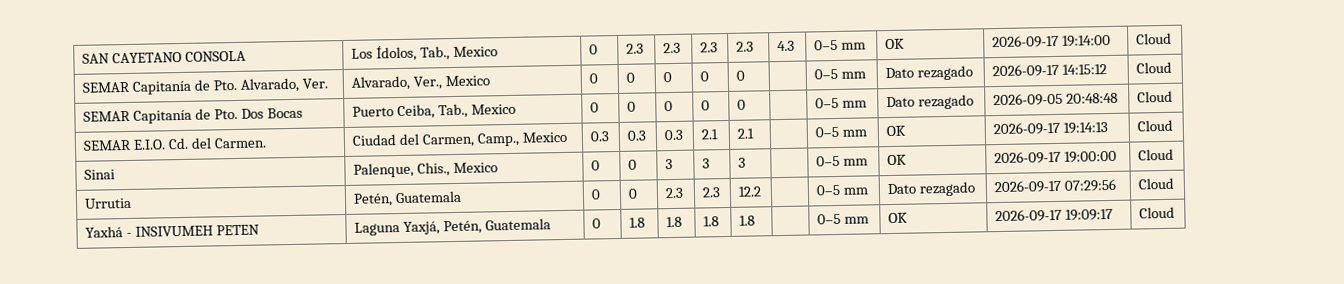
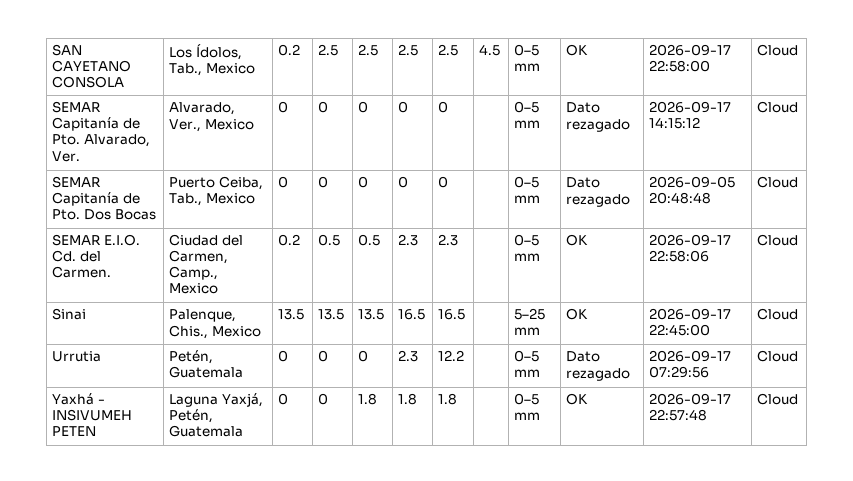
- SAN CAYETANO CONSOLA | Los Ídolos, Tab., Mexico | 0 | 2.3 | 2.3 | 2.3 | 2.3 | 4.3 | 0–5 mm | OK | 2026-09-17 19:14:00 | Cloud
+ SAN CAYETANO CONSOLA | Los Ídolos, Tab., Mexico | 0.2 | 2.5 | 2.5 | 2.5 | 2.5 | 4.5 | 0–5 mm | OK | 2026-09-17 22:58:00 | Cloud
- SEMAR E.I.O. Cd. del Carmen. | Ciudad del Carmen, Camp., Mexico | 0.3 | 0.3 | 0.3 | 2.1 | 2.1 | | 0–5 mm | OK | 2026-09-17 19:14:13 | Cloud
+ SEMAR E.I.O. Cd. del Carmen. | Ciudad del Carmen, Camp., Mexico | 0.2 | 0.5 | 0.5 | 2.3 | 2.3 | | 0–5 mm | OK | 2026-09-17 22:58:06 | Cloud
- Sinai | Palenque, Chis., Mexico | 0 | 0 | 3 | 3 | 3 | | 0–5 mm | OK | 2026-09-17 19:00:00 | Cloud
+ Sinai | Palenque, Chis., Mexico | 13.5 | 13.5 | 13.5 | 16.5 | 16.5 | | 5–25 mm | OK | 2026-09-17 22:45:00 | Cloud
- Urrutia | Petén, Guatemala | 0 | 0 | 2.3 | 2.3 | 12.2 | | 0–5 mm | Dato rezagado | 2026-09-17 07:29:56 | Cloud
+ Urrutia | Petén, Guatemala | 0 | 0 | 0 | 2.3 | 12.2 | | 0–5 mm | Dato rezagado | 2026-09-17 07:29:56 | Cloud
- Yaxhá - INSIVUMEH PETEN | Laguna Yaxjá, Petén, Guatemala | 0 | 1.8 | 1.8 | 1.8 | 1.8 | | 0–5 mm | OK | 2026-09-17 19:09:17 | Cloud
+ Yaxhá - INSIVUMEH PETEN | Laguna Yaxjá, Petén, Guatemala | 0 | 0 | 1.8 | 1.8 | 1.8 | | 0–5 mm | OK | 2026-09-17 22:57:48 | Cloud

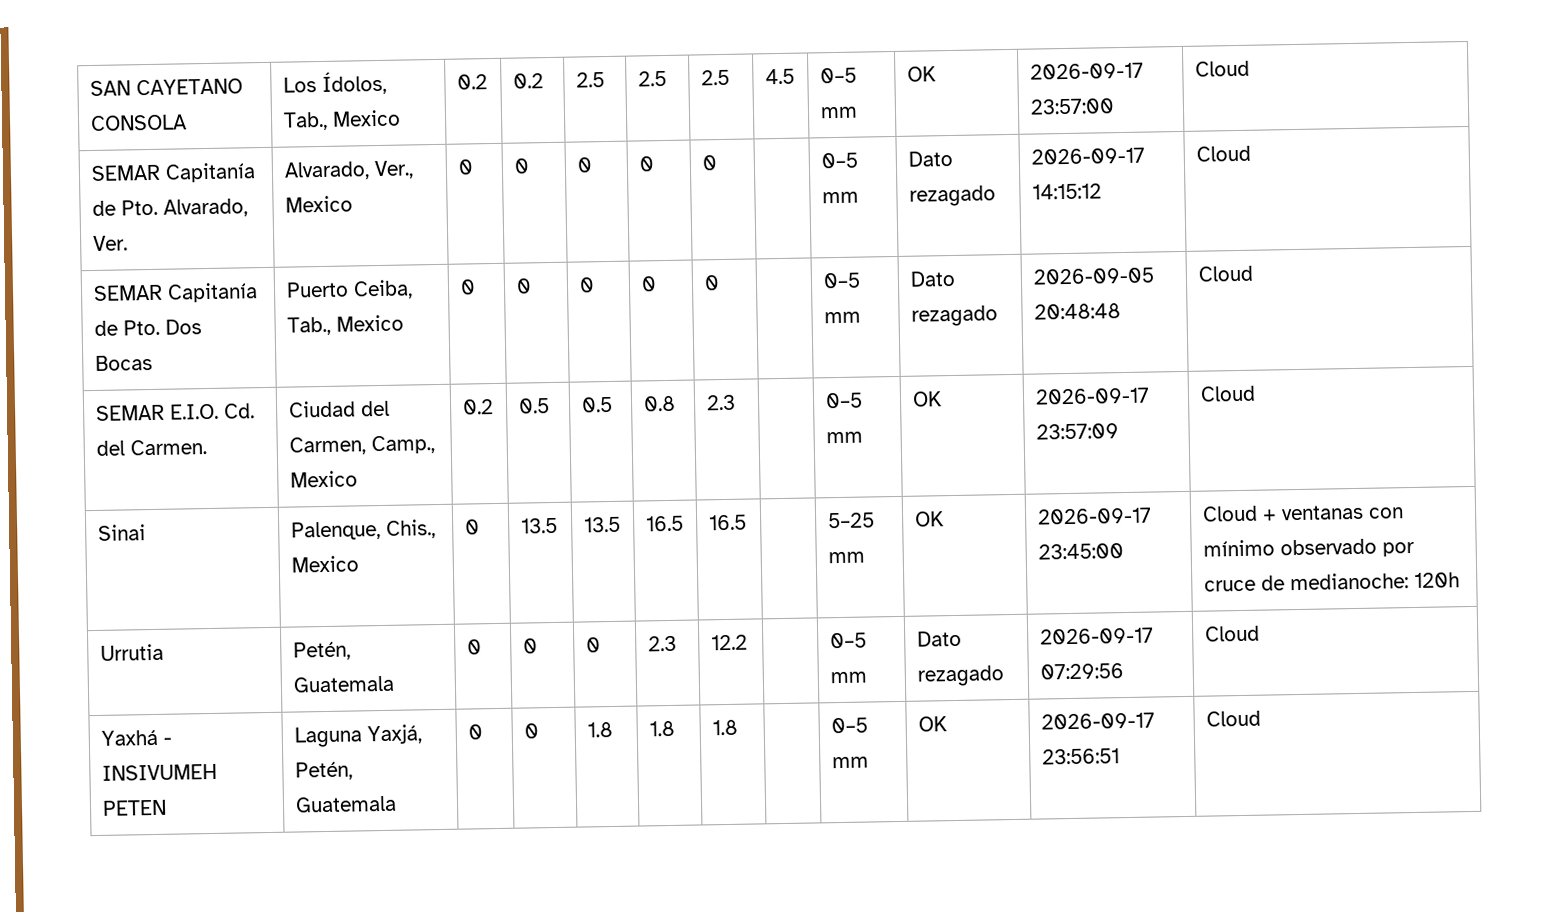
- SAN CAYETANO CONSOLA | Los Ídolos, Tab., Mexico | 0.2 | 2.5 | 2.5 | 2.5 | 2.5 | 4.5 | 0–5 mm | OK | 2026-09-17 22:58:00 | Cloud
+ SAN CAYETANO CONSOLA | Los Ídolos, Tab., Mexico | 0.2 | 0.2 | 2.5 | 2.5 | 2.5 | 4.5 | 0–5 mm | OK | 2026-09-17 23:57:00 | Cloud
- SEMAR E.I.O. Cd. del Carmen. | Ciudad del Carmen, Camp., Mexico | 0.2 | 0.5 | 0.5 | 2.3 | 2.3 | | 0–5 mm | OK | 2026-09-17 22:58:06 | Cloud
+ SEMAR E.I.O. Cd. del Carmen. | Ciudad del Carmen, Camp., Mexico | 0.2 | 0.5 | 0.5 | 0.8 | 2.3 | | 0–5 mm | OK | 2026-09-17 23:57:09 | Cloud
- Sinai | Palenque, Chis., Mexico | 13.5 | 13.5 | 13.5 | 16.5 | 16.5 | | 5–25 mm | OK | 2026-09-17 22:45:00 | Cloud
+ Sinai | Palenque, Chis., Mexico | 0 | 13.5 | 13.5 | 16.5 | 16.5 | | 5–25 mm | OK | 2026-09-17 23:45:00 | Cloud + ventanas con mínimo observado por cruce de medianoche: 120h
- Yaxhá - INSIVUMEH PETEN | Laguna Yaxjá, Petén, Guatemala | 0 | 0 | 1.8 | 1.8 | 1.8 | | 0–5 mm | OK | 2026-09-17 22:57:48 | Cloud
+ Yaxhá - INSIVUMEH PETEN | Laguna Yaxjá, Petén, Guatemala | 0 | 0 | 1.8 | 1.8 | 1.8 | | 0–5 mm | OK | 2026-09-17 23:56:51 | Cloud

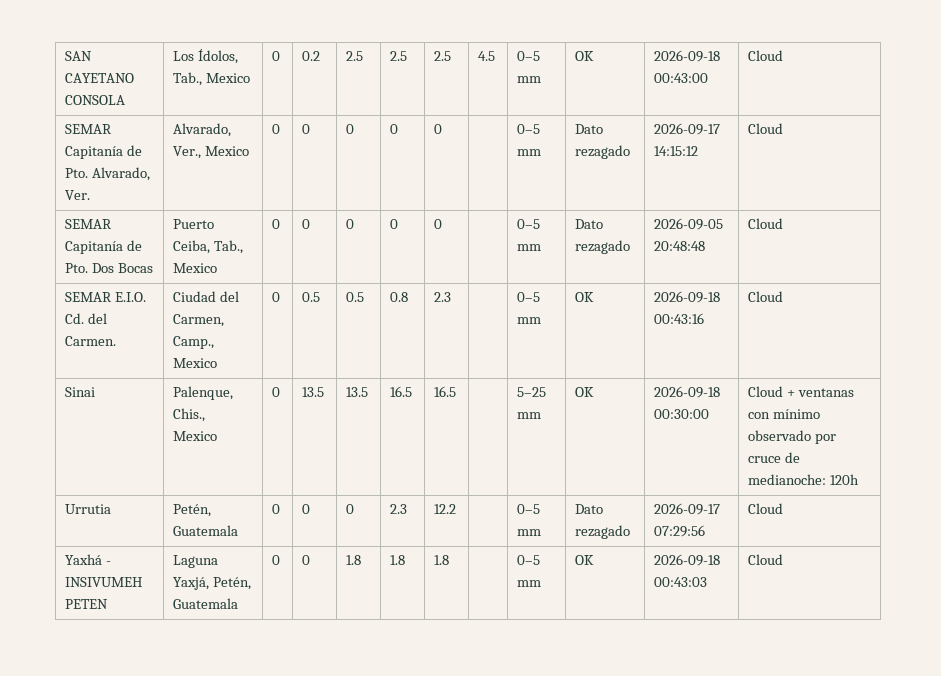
- SAN CAYETANO CONSOLA | Los Ídolos, Tab., Mexico | 0.2 | 0.2 | 2.5 | 2.5 | 2.5 | 4.5 | 0–5 mm | OK | 2026-09-17 23:57:00 | Cloud
+ SAN CAYETANO CONSOLA | Los Ídolos, Tab., Mexico | 0 | 0.2 | 2.5 | 2.5 | 2.5 | 4.5 | 0–5 mm | OK | 2026-09-18 00:43:00 | Cloud
- SEMAR E.I.O. Cd. del Carmen. | Ciudad del Carmen, Camp., Mexico | 0.2 | 0.5 | 0.5 | 0.8 | 2.3 | | 0–5 mm | OK | 2026-09-17 23:57:09 | Cloud
+ SEMAR E.I.O. Cd. del Carmen. | Ciudad del Carmen, Camp., Mexico | 0 | 0.5 | 0.5 | 0.8 | 2.3 | | 0–5 mm | OK | 2026-09-18 00:43:16 | Cloud
- Sinai | Palenque, Chis., Mexico | 0 | 13.5 | 13.5 | 16.5 | 16.5 | | 5–25 mm | OK | 2026-09-17 23:45:00 | Cloud + ventanas con mínimo observado por cruce de medianoche: 120h
+ Sinai | Palenque, Chis., Mexico | 0 | 13.5 | 13.5 | 16.5 | 16.5 | | 5–25 mm | OK | 2026-09-18 00:30:00 | Cloud + ventanas con mínimo observado por cruce de medianoche: 120h
- Yaxhá - INSIVUMEH PETEN | Laguna Yaxjá, Petén, Guatemala | 0 | 0 | 1.8 | 1.8 | 1.8 | | 0–5 mm | OK | 2026-09-17 23:56:51 | Cloud
+ Yaxhá - INSIVUMEH PETEN | Laguna Yaxjá, Petén, Guatemala | 0 | 0 | 1.8 | 1.8 | 1.8 | | 0–5 mm | OK | 2026-09-18 00:43:03 | Cloud

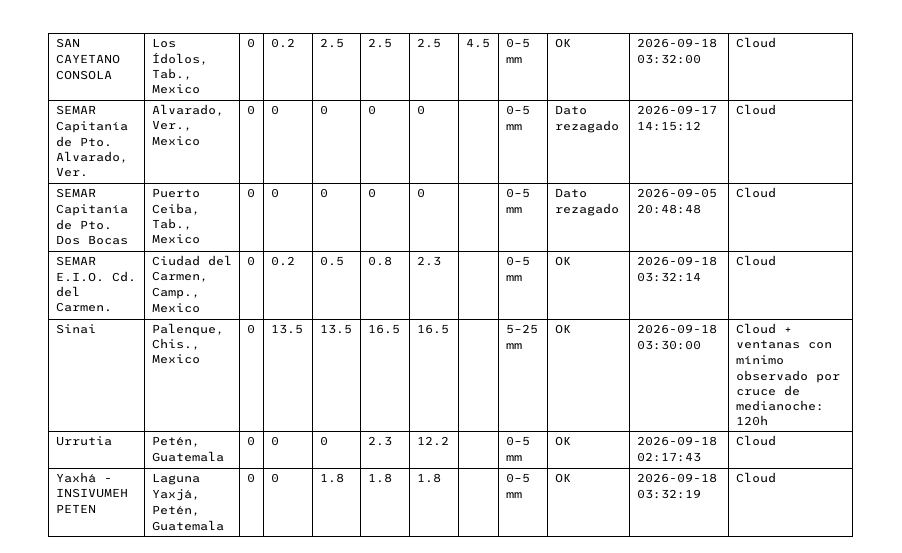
- SAN CAYETANO CONSOLA | Los Ídolos, Tab., Mexico | 0 | 0.2 | 2.5 | 2.5 | 2.5 | 4.5 | 0–5 mm | OK | 2026-09-18 00:43:00 | Cloud
+ SAN CAYETANO CONSOLA | Los Ídolos, Tab., Mexico | 0 | 0.2 | 2.5 | 2.5 | 2.5 | 4.5 | 0–5 mm | OK | 2026-09-18 03:32:00 | Cloud
- SEMAR E.I.O. Cd. del Carmen. | Ciudad del Carmen, Camp., Mexico | 0 | 0.5 | 0.5 | 0.8 | 2.3 | | 0–5 mm | OK | 2026-09-18 00:43:16 | Cloud
+ SEMAR E.I.O. Cd. del Carmen. | Ciudad del Carmen, Camp., Mexico | 0 | 0.2 | 0.5 | 0.8 | 2.3 | | 0–5 mm | OK | 2026-09-18 03:32:14 | Cloud
- Sinai | Palenque, Chis., Mexico | 0 | 13.5 | 13.5 | 16.5 | 16.5 | | 5–25 mm | OK | 2026-09-18 00:30:00 | Cloud + ventanas con mínimo observado por cruce de medianoche: 120h
+ Sinai | Palenque, Chis., Mexico | 0 | 13.5 | 13.5 | 16.5 | 16.5 | | 5–25 mm | OK | 2026-09-18 03:30:00 | Cloud + ventanas con mínimo observado por cruce de medianoche: 120h
- Urrutia | Petén, Guatemala | 0 | 0 | 0 | 2.3 | 12.2 | | 0–5 mm | Dato rezagado | 2026-09-17 07:29:56 | Cloud
+ Urrutia | Petén, Guatemala | 0 | 0 | 0 | 2.3 | 12.2 | | 0–5 mm | OK | 2026-09-18 02:17:43 | Cloud
- Yaxhá - INSIVUMEH PETEN | Laguna Yaxjá, Petén, Guatemala | 0 | 0 | 1.8 | 1.8 | 1.8 | | 0–5 mm | OK | 2026-09-18 00:43:03 | Cloud
+ Yaxhá - INSIVUMEH PETEN | Laguna Yaxjá, Petén, Guatemala | 0 | 0 | 1.8 | 1.8 | 1.8 | | 0–5 mm | OK | 2026-09-18 03:32:19 | Cloud

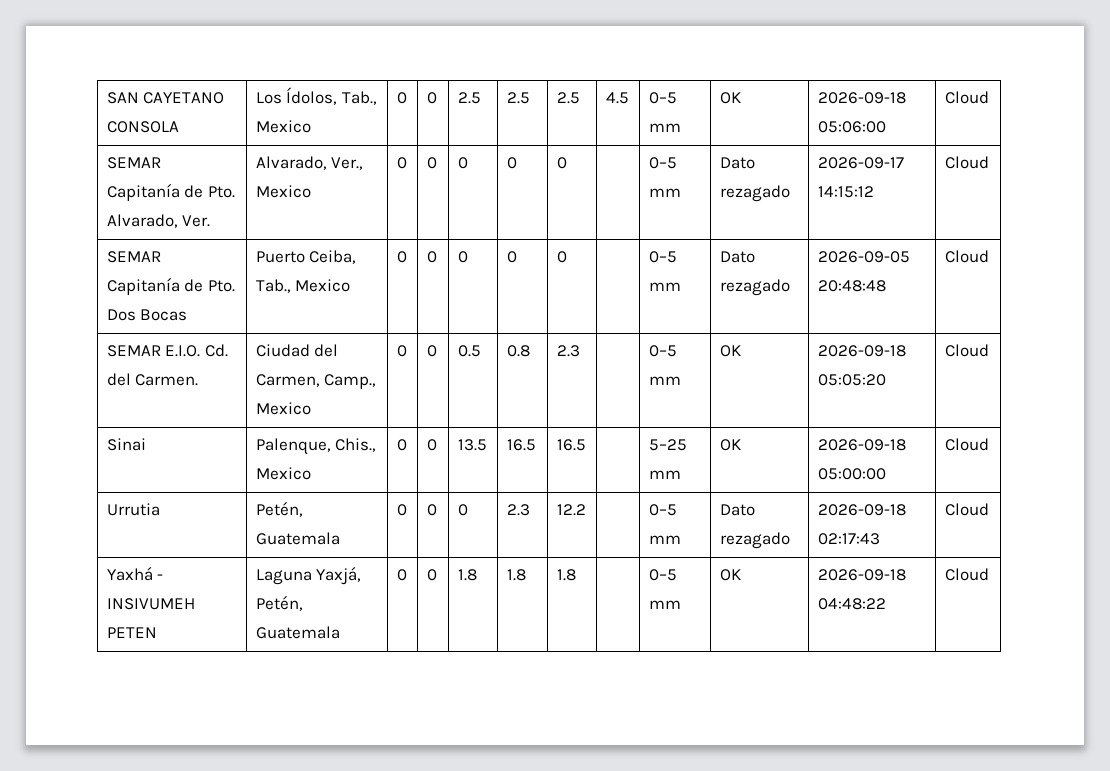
- SAN CAYETANO CONSOLA | Los Ídolos, Tab., Mexico | 0 | 0.2 | 2.5 | 2.5 | 2.5 | 4.5 | 0–5 mm | OK | 2026-09-18 03:32:00 | Cloud
+ SAN CAYETANO CONSOLA | Los Ídolos, Tab., Mexico | 0 | 0 | 2.5 | 2.5 | 2.5 | 4.5 | 0–5 mm | OK | 2026-09-18 05:06:00 | Cloud
- SEMAR E.I.O. Cd. del Carmen. | Ciudad del Carmen, Camp., Mexico | 0 | 0.2 | 0.5 | 0.8 | 2.3 | | 0–5 mm | OK | 2026-09-18 03:32:14 | Cloud
+ SEMAR E.I.O. Cd. del Carmen. | Ciudad del Carmen, Camp., Mexico | 0 | 0 | 0.5 | 0.8 | 2.3 | | 0–5 mm | OK | 2026-09-18 05:05:20 | Cloud
- Sinai | Palenque, Chis., Mexico | 0 | 13.5 | 13.5 | 16.5 | 16.5 | | 5–25 mm | OK | 2026-09-18 03:30:00 | Cloud + ventanas con mínimo observado por cruce de medianoche: 120h
+ Sinai | Palenque, Chis., Mexico | 0 | 0 | 13.5 | 16.5 | 16.5 | | 5–25 mm | OK | 2026-09-18 05:00:00 | Cloud
- Urrutia | Petén, Guatemala | 0 | 0 | 0 | 2.3 | 12.2 | | 0–5 mm | OK | 2026-09-18 02:17:43 | Cloud
+ Urrutia | Petén, Guatemala | 0 | 0 | 0 | 2.3 | 12.2 | | 0–5 mm | Dato rezagado | 2026-09-18 02:17:43 | Cloud
- Yaxhá - INSIVUMEH PETEN | Laguna Yaxjá, Petén, Guatemala | 0 | 0 | 1.8 | 1.8 | 1.8 | | 0–5 mm | OK | 2026-09-18 03:32:19 | Cloud
+ Yaxhá - INSIVUMEH PETEN | Laguna Yaxjá, Petén, Guatemala | 0 | 0 | 1.8 | 1.8 | 1.8 | | 0–5 mm | OK | 2026-09-18 04:48:22 | Cloud

